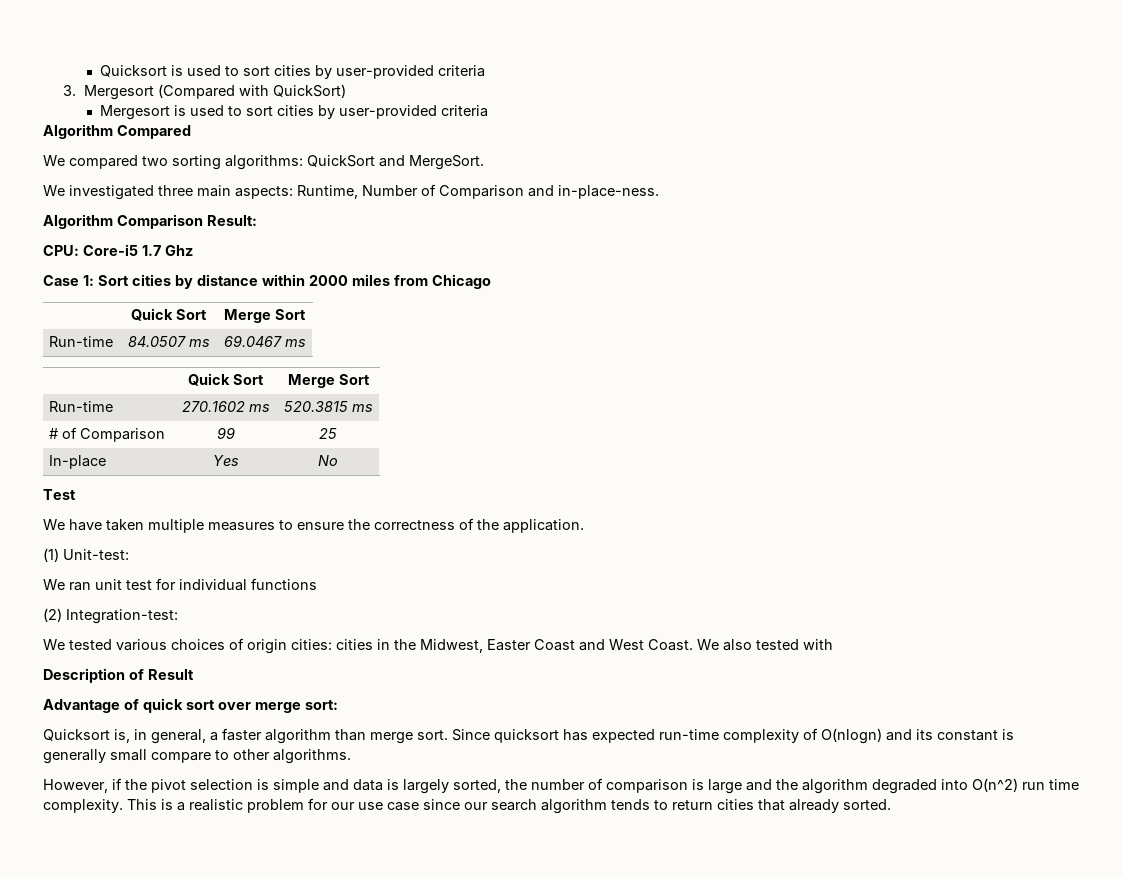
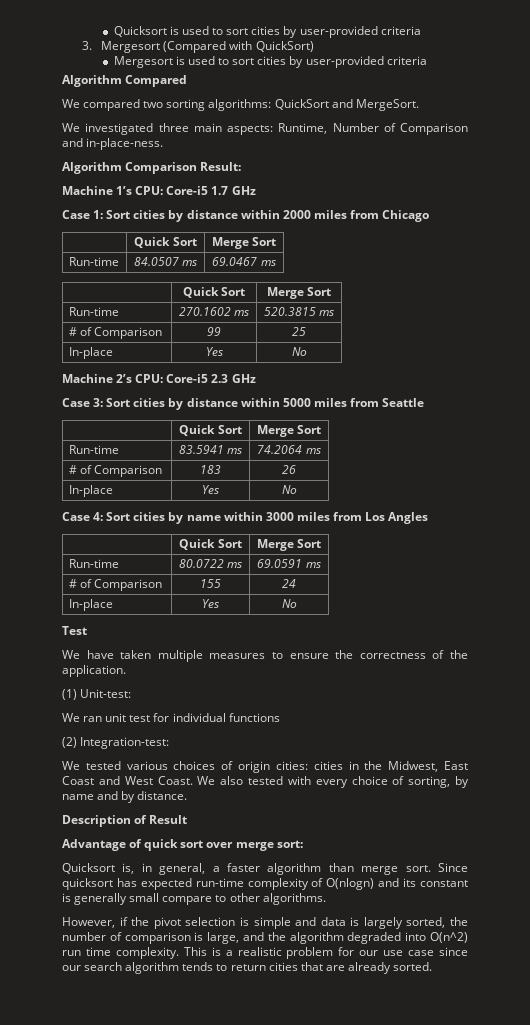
- CPU: Core-i5 1.7 Ghz
+ Machine 1’s CPU: Core-i5 1.7 GHz
+ Machine 2’s CPU: Core-i5 2.3 GHz
+ Case 3: Sort cities by distance within 5000 miles from Seattle
+ | Quick Sort | Merge Sort
+ Run-time | 83.5941 ms | 74.2064 ms
+ # of Comparison | 183 | 26
+ In-place | Yes | No
+ Case 4: Sort cities by name within 3000 miles from Los Angles
+ | Quick Sort | Merge Sort
+ Run-time | 80.0722 ms | 69.0591 ms
+ # of Comparison | 155 | 24
+ In-place | Yes | No
- We tested various choices of origin cities: cities in the Midwest, Easter Coast and West Coast.
+ We tested various choices of origin cities: cities in the Midwest, East Coast and West Coast.
- We also tested with
+ We also tested with every choice of sorting, by name and by distance.
- However, if the pivot selection is simple and data is largely sorted, the number of comparison is large and the algorithm degraded into O(n^2) run time complexity.
+ However, if the pivot selection is simple and data is largely sorted, the number of comparison is large, and the algorithm degraded into O(n^2) run time complexity.
- This is a realistic problem for our use case since our search algorithm tends to return cities that already sorted.
+ This is a realistic problem for our use case since our search algorithm tends to return cities that are already sorted.

